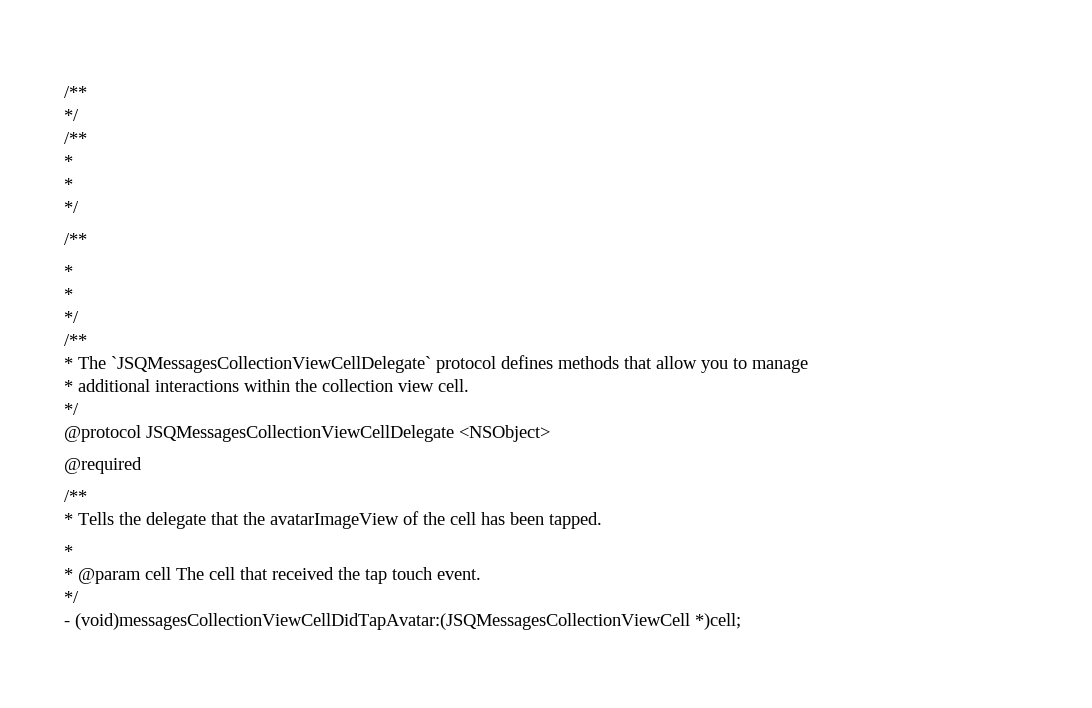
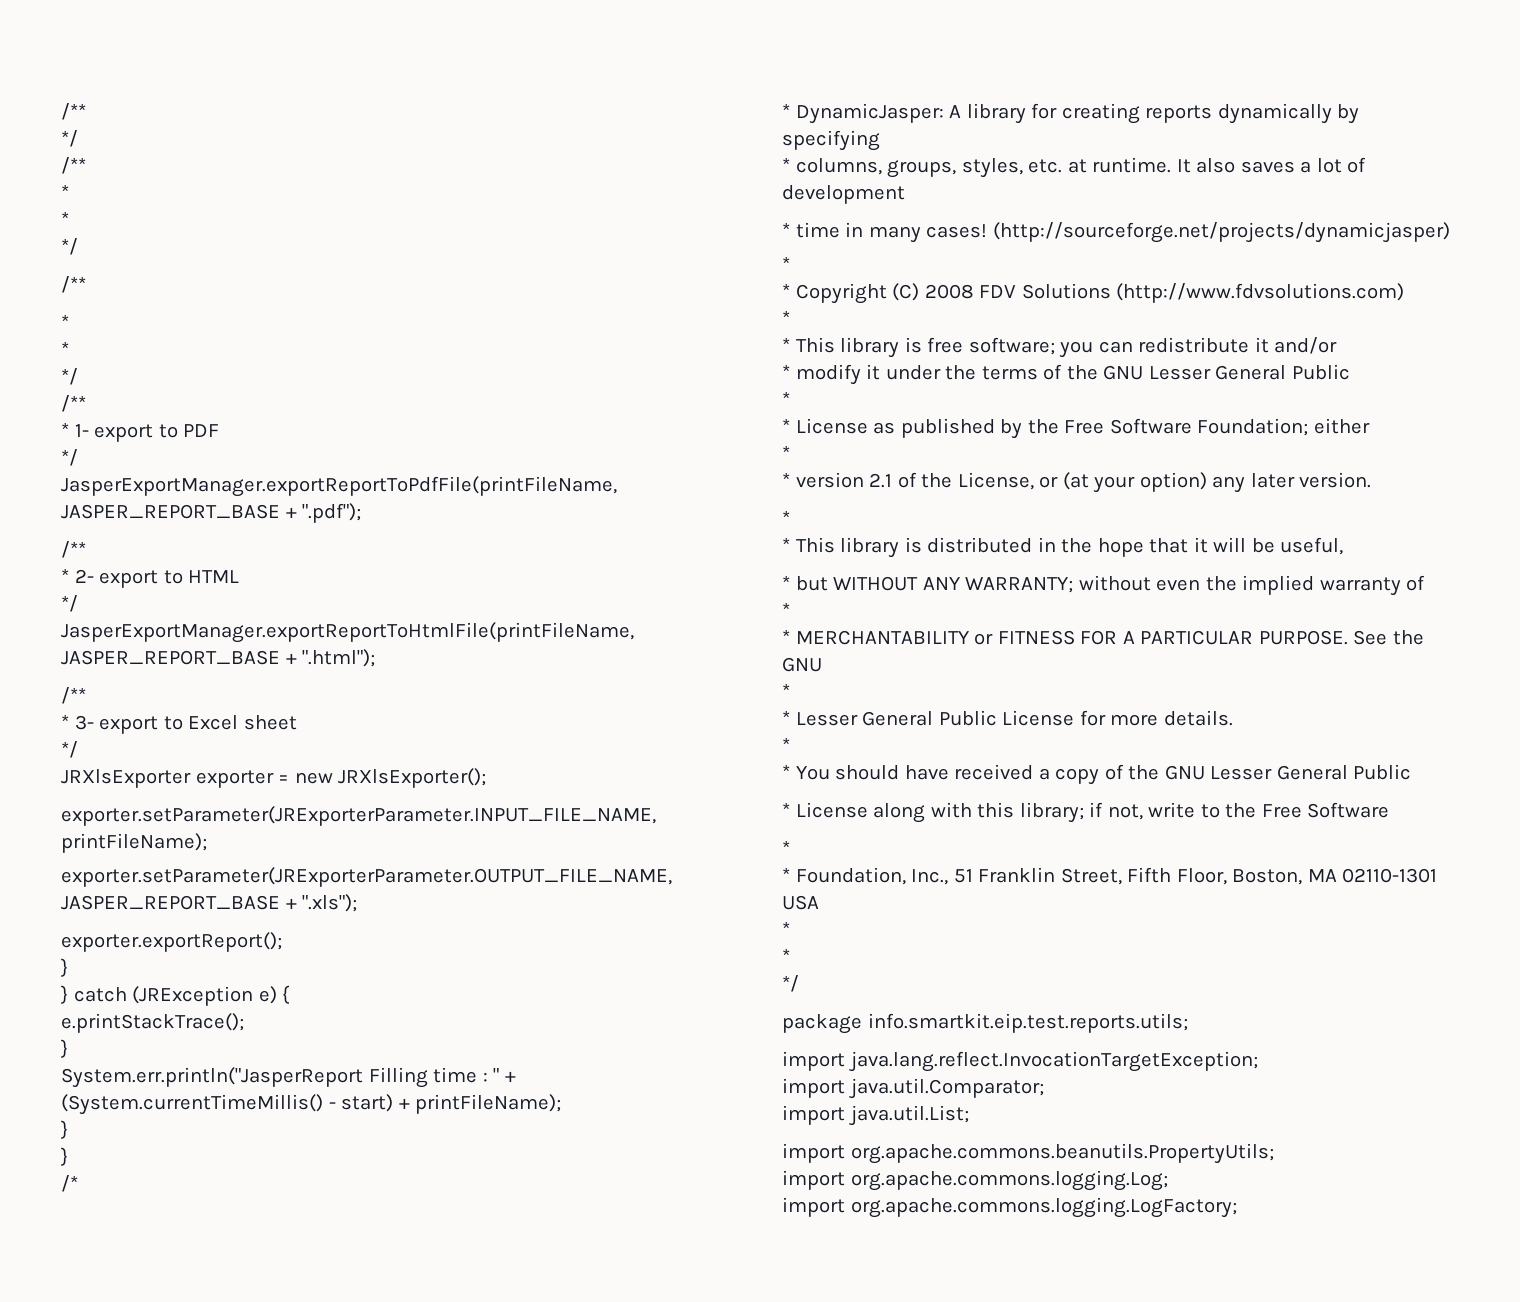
- * The `JSQMessagesCollectionViewCellDelegate` protocol defines methods that allow you to manage
- * additional interactions within the collection view cell.
+ * 1- export to PDF
  */
- @protocol JSQMessagesCollectionViewCellDelegate <NSObject>
- @required
+ JasperExportManager.exportReportToPdfFile(printFileName, JASPER_REPORT_BASE + ".pdf");
  /**
- * Tells the delegate that the avatarImageView of the cell has been tapped.
+ * 2- export to HTML
+ */
+ JasperExportManager.exportReportToHtmlFile(printFileName, JASPER_REPORT_BASE + ".html");
+ /**
+ * 3- export to Excel sheet
+ */
+ JRXlsExporter exporter = new JRXlsExporter();
+ exporter.setParameter(JRExporterParameter.INPUT_FILE_NAME, printFileName);
+ exporter.setParameter(JRExporterParameter.OUTPUT_FILE_NAME, JASPER_REPORT_BASE + ".xls");
+ exporter.exportReport();
+ }
+ } catch (JRException e) {
+ e.printStackTrace();
+ }
+ System.err.println("JasperReport Filling time : " + (System.currentTimeMillis() - start) + printFileName);
+ }
+ }
+ /*
+ * DynamicJasper: A library for creating reports dynamically by specifying
+ * columns, groups, styles, etc. at runtime. It also saves a lot of development
+ * time in many cases! (http://sourceforge.net/projects/dynamicjasper)
  *
- * @param cell The cell that received the tap touch event.
+ * Copyright (C) 2008 FDV Solutions (http://www.fdvsolutions.com)
+ *
+ * This library is free software; you can redistribute it and/or
+ * modify it under the terms of the GNU Lesser General Public
+ *
+ * License as published by the Free Software Foundation; either
+ *
+ * version 2.1 of the License, or (at your option) any later version.
+ *
+ * This library is distributed in the hope that it will be useful,
+ * but WITHOUT ANY WARRANTY; without even the implied warranty of
+ *
+ * MERCHANTABILITY or FITNESS FOR A PARTICULAR PURPOSE. See the GNU
+ *
+ * Lesser General Public License for more details.
+ *
+ * You should have received a copy of the GNU Lesser General Public
+ * License along with this library; if not, write to the Free Software
+ *
+ * Foundation, Inc., 51 Franklin Street, Fifth Floor, Boston, MA 02110-1301 USA
+ *
+ *
  */
- - (void)messagesCollectionViewCellDidTapAvatar:(JSQMessagesCollectionViewCell *)cell;
+ package info.smartkit.eip.test.reports.utils;
+ import java.lang.reflect.InvocationTargetException;
+ import java.util.Comparator;
+ import java.util.List;
+ import org.apache.commons.beanutils.PropertyUtils;
+ import org.apache.commons.logging.Log;
+ import org.apache.commons.logging.LogFactory;

